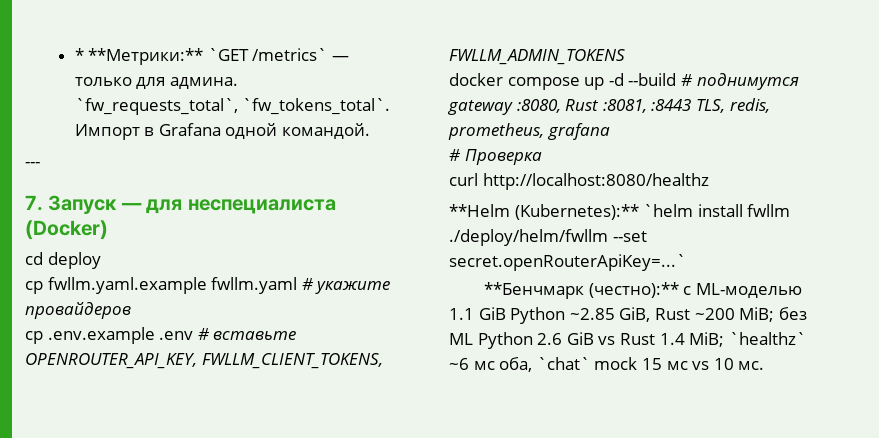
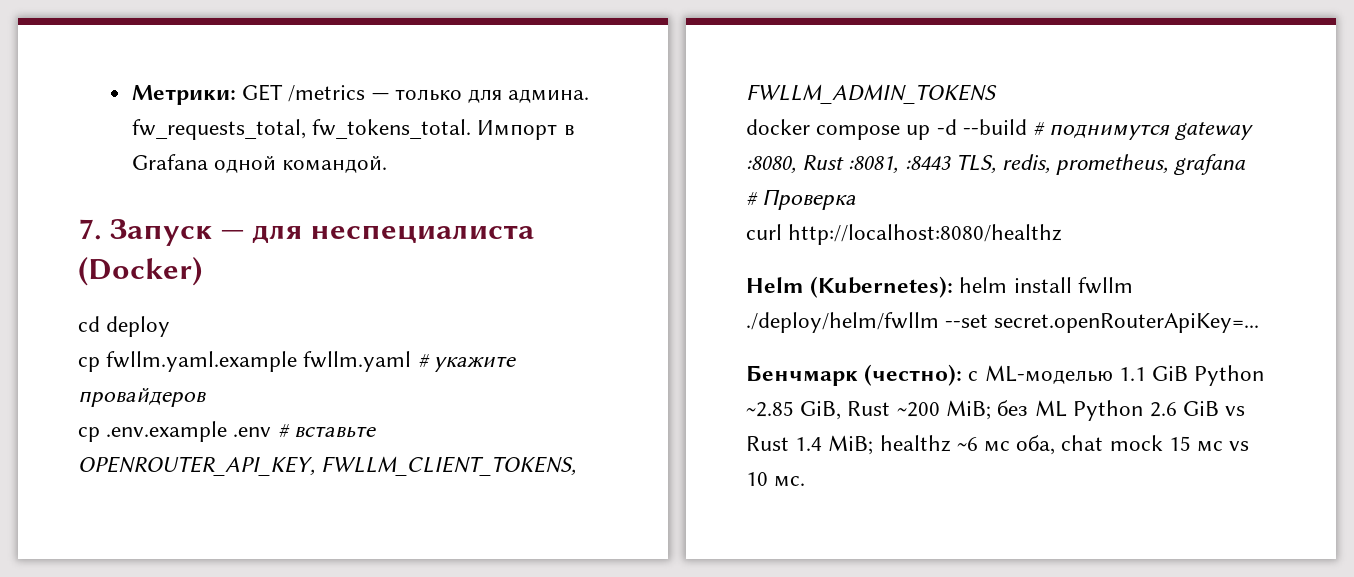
- * **Метрики:** `GET /metrics` — только для админа. `fw_requests_total`, `fw_tokens_total`.
+ Метрики: GET /metrics — только для админа. fw_requests_total, fw_tokens_total.
- ---
- **Helm (Kubernetes):** `helm install fwllm ./deploy/helm/fwllm --set secret.openRouterApiKey=...`
- **Бенчмарк (честно):** с ML-моделью 1.1 GiB Python ~2.85 GiB, Rust ~200 MiB; без ML Python 2.6 GiB vs Rust 1.4 MiB; `healthz` ~6 мс оба, `chat` mock 15 мс vs 10 мс.
+ Helm (Kubernetes): helm install fwllm ./deploy/helm/fwllm --set secret.openRouterApiKey=...
+ Бенчмарк (честно): с ML-моделью 1.1 GiB Python ~2.85 GiB, Rust ~200 MiB; без ML Python 2.6 GiB vs Rust 1.4 MiB; healthz ~6 мс оба, chat mock 15 мс vs 10 мс.

